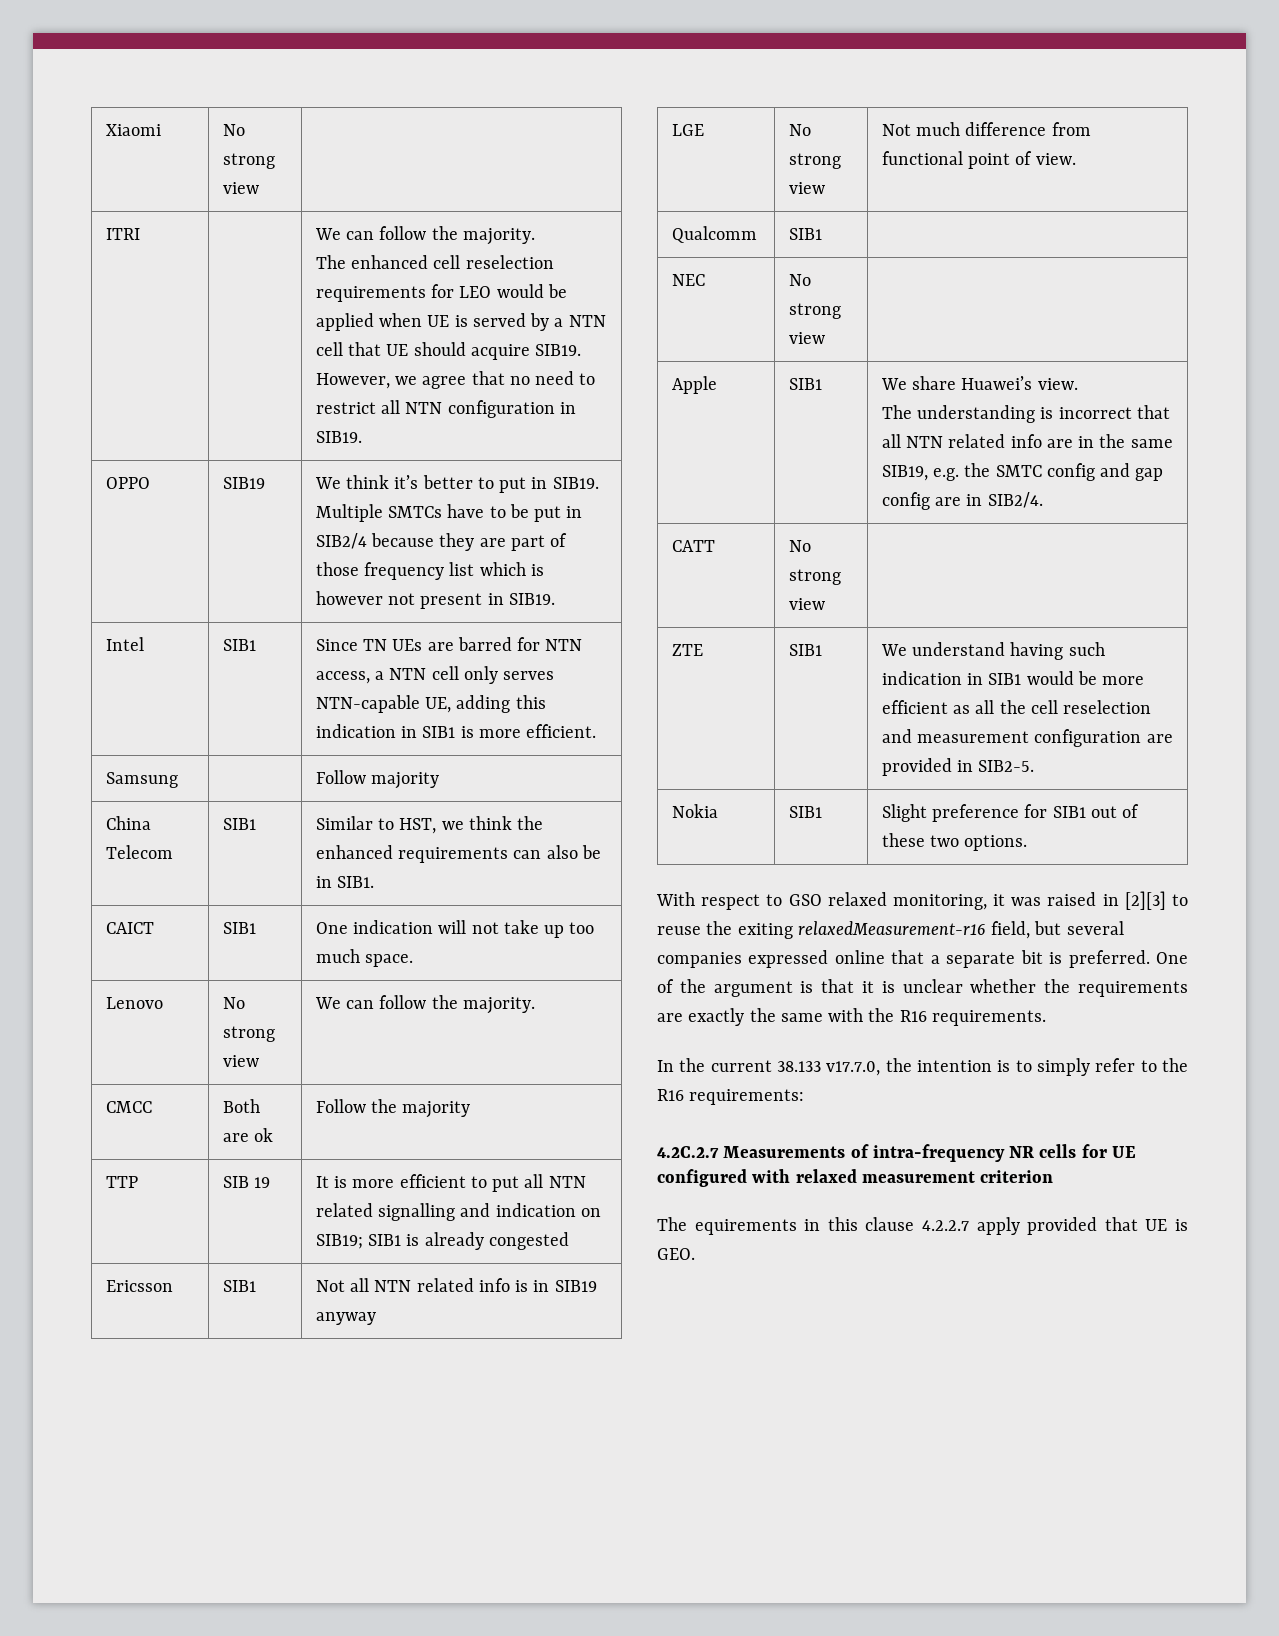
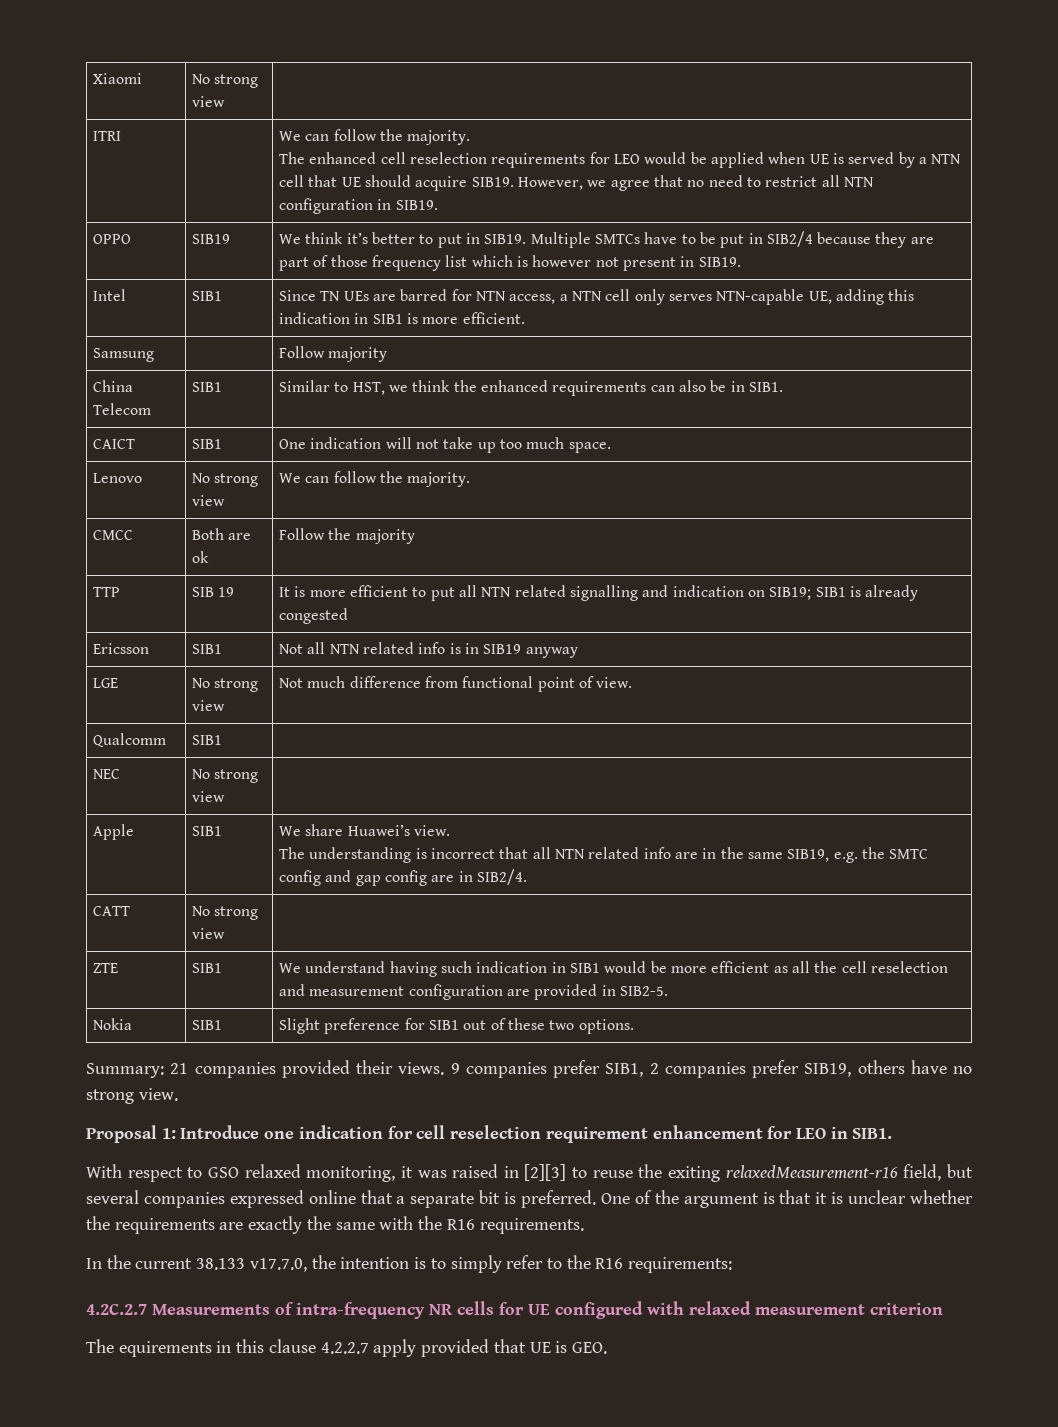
+ Summary: 21 companies provided their views. 9 companies prefer SIB1, 2 companies prefer SIB19, others have no strong view.
+ Proposal 1: Introduce one indication for cell reselection requirement enhancement for LEO in SIB1.

